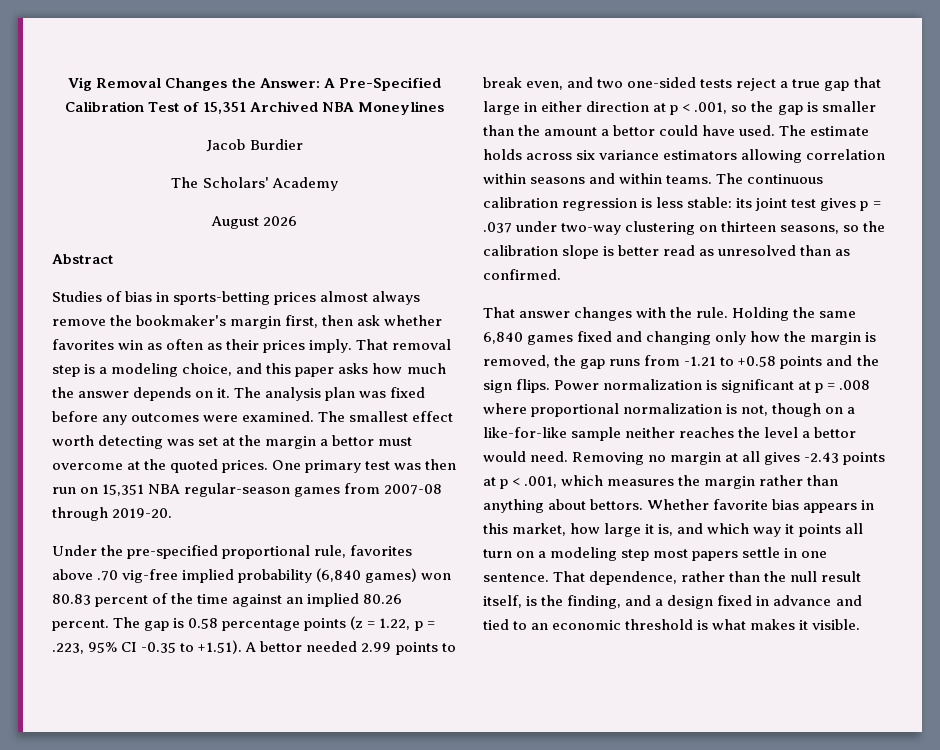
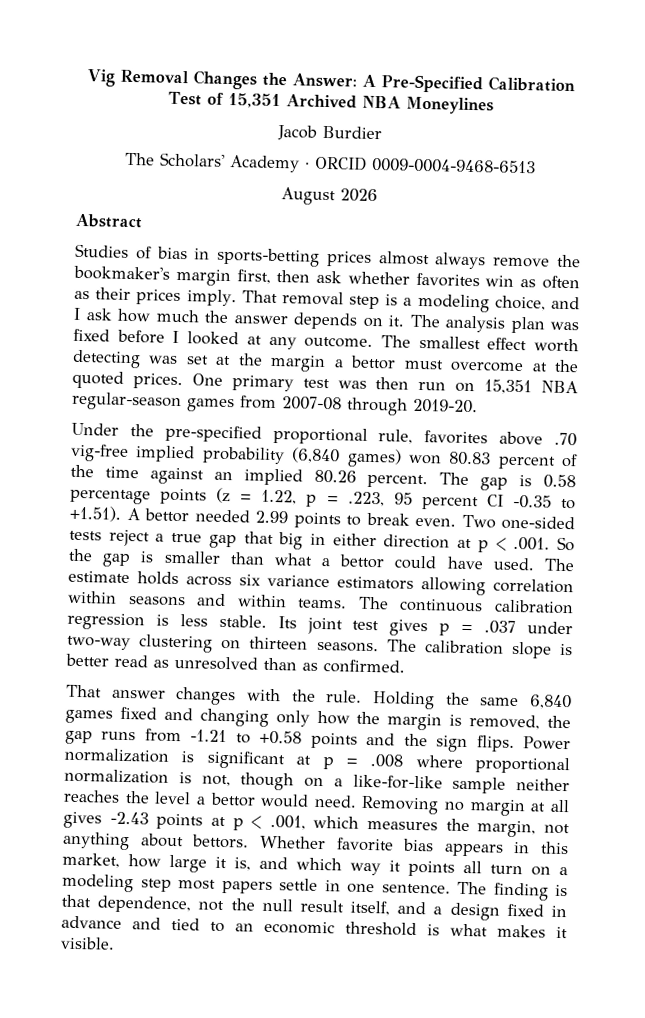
- The Scholars' Academy
+ The Scholars' Academy · ORCID 0009-0004-9468-6513
- That removal step is a modeling choice, and this paper asks how much the answer depends on it.
+ That removal step is a modeling choice, and I ask how much the answer depends on it.
- The analysis plan was fixed before any outcomes were examined.
+ The analysis plan was fixed before I looked at any outcome.
- The gap is 0.58 percentage points (z = 1.22, p = .223, 95% CI -0.35 to +1.51). A bettor needed 2.99 points to break even, and two one-sided tests reject a true gap that large in either direction at p < .001, so the gap is smaller than the amount a bettor could have used.
+ The gap is 0.58 percentage points (z = 1.22, p = .223, 95 percent CI -0.35 to +1.51). A bettor needed 2.99 points to break even. Two one-sided tests reject a true gap that big in either direction at p < .001. So the gap is smaller than what a bettor could have used.
- The continuous calibration regression is less stable: its joint test gives p = .037 under two-way clustering on thirteen seasons, so the calibration slope is better read as unresolved than as confirmed.
+ The continuous calibration regression is less stable. Its joint test gives p = .037 under two-way clustering on thirteen seasons. The calibration slope is better read as unresolved than as confirmed.
- Removing no margin at all gives -2.43 points at p < .001, which measures the margin rather than anything about bettors.
+ Removing no margin at all gives -2.43 points at p < .001, which measures the margin, not anything about bettors.
- That dependence, rather than the null result itself, is the finding, and a design fixed in advance and tied to an economic threshold is what makes it visible.
+ The finding is that dependence, not the null result itself, and a design fixed in advance and tied to an economic threshold is what makes it visible.

